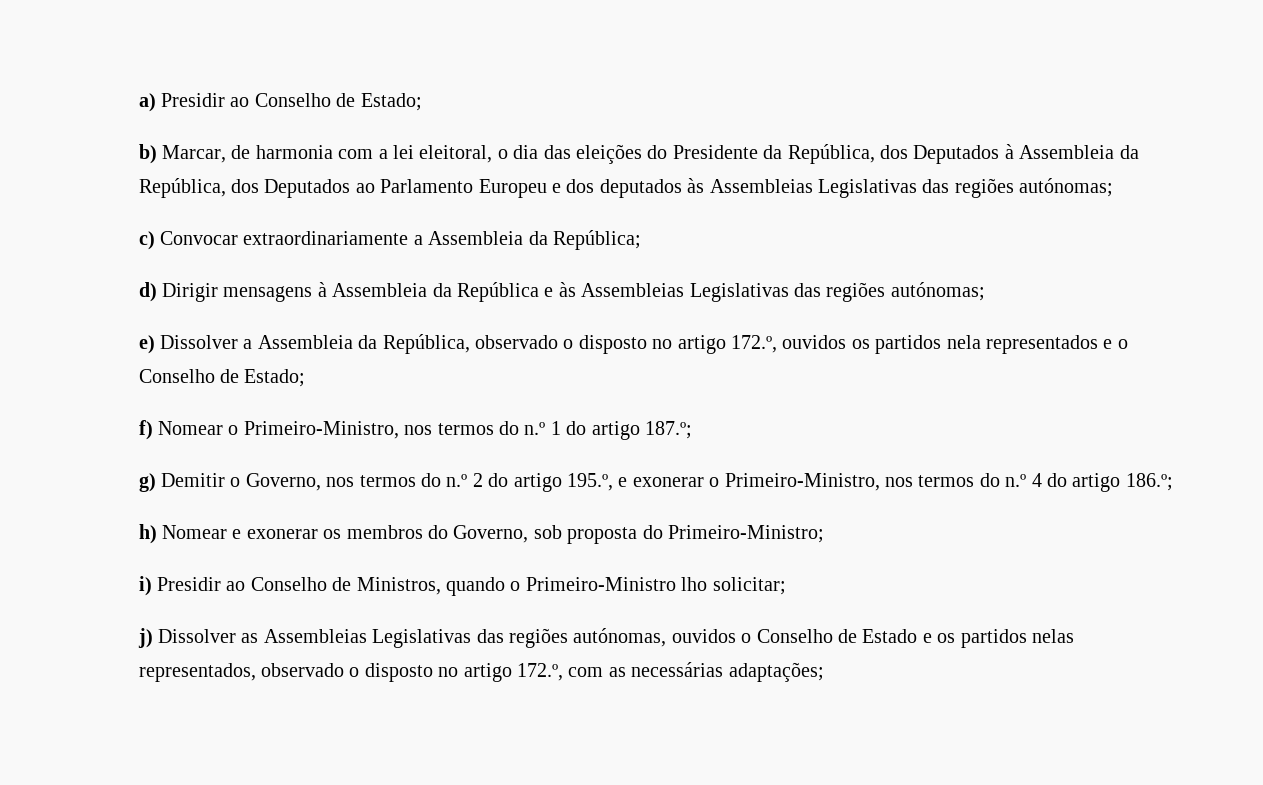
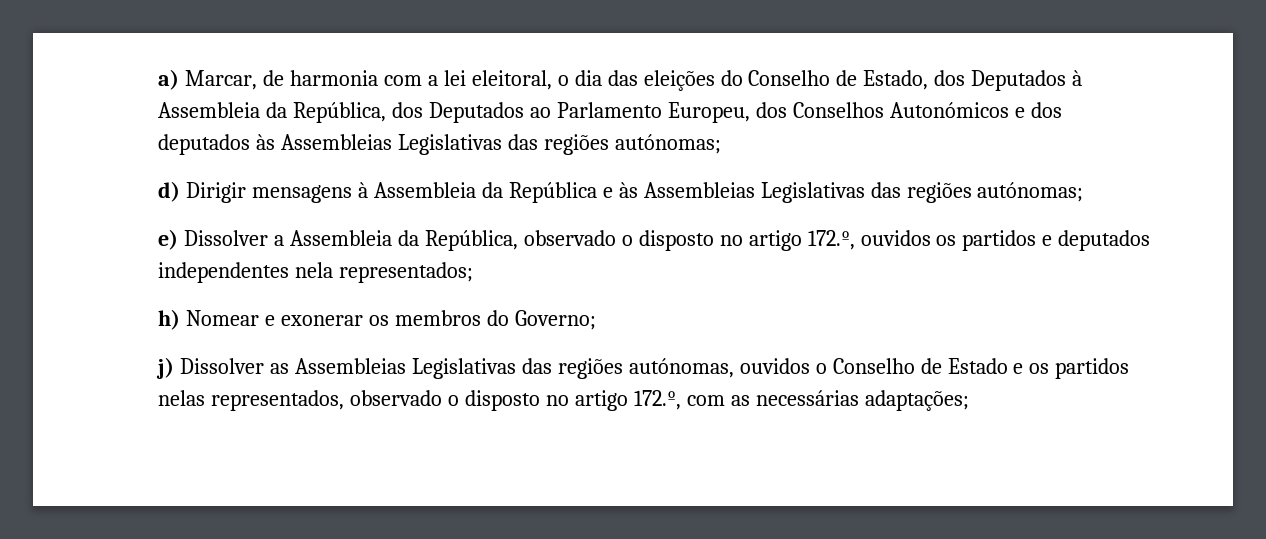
- a) Presidir ao Conselho de Estado;
- b) Marcar, de harmonia com a lei eleitoral, o dia das eleições do Presidente da República, dos Deputados à Assembleia da República, dos Deputados ao Parlamento Europeu e dos deputados às Assembleias Legislativas das regiões autónomas;
+ a) Marcar, de harmonia com a lei eleitoral, o dia das eleições do Conselho de Estado, dos Deputados à Assembleia da República, dos Deputados ao Parlamento Europeu, dos Conselhos Autonómicos e dos deputados às Assembleias Legislativas das regiões autónomas;
- c) Convocar extraordinariamente a Assembleia da República;
- e) Dissolver a Assembleia da República, observado o disposto no artigo 172.º, ouvidos os partidos nela representados e o Conselho de Estado;
- f) Nomear o Primeiro-Ministro, nos termos do n.º 1 do artigo 187.º;
- g) Demitir o Governo, nos termos do n.º 2 do artigo 195.º, e exonerar o Primeiro-Ministro, nos termos do n.º 4 do artigo 186.º;
+ e) Dissolver a Assembleia da República, observado o disposto no artigo 172.º, ouvidos os partidos e deputados independentes nela representados;
- h) Nomear e exonerar os membros do Governo, sob proposta do Primeiro-Ministro;
- i) Presidir ao Conselho de Ministros, quando o Primeiro-Ministro lho solicitar;
+ h) Nomear e exonerar os membros do Governo;

